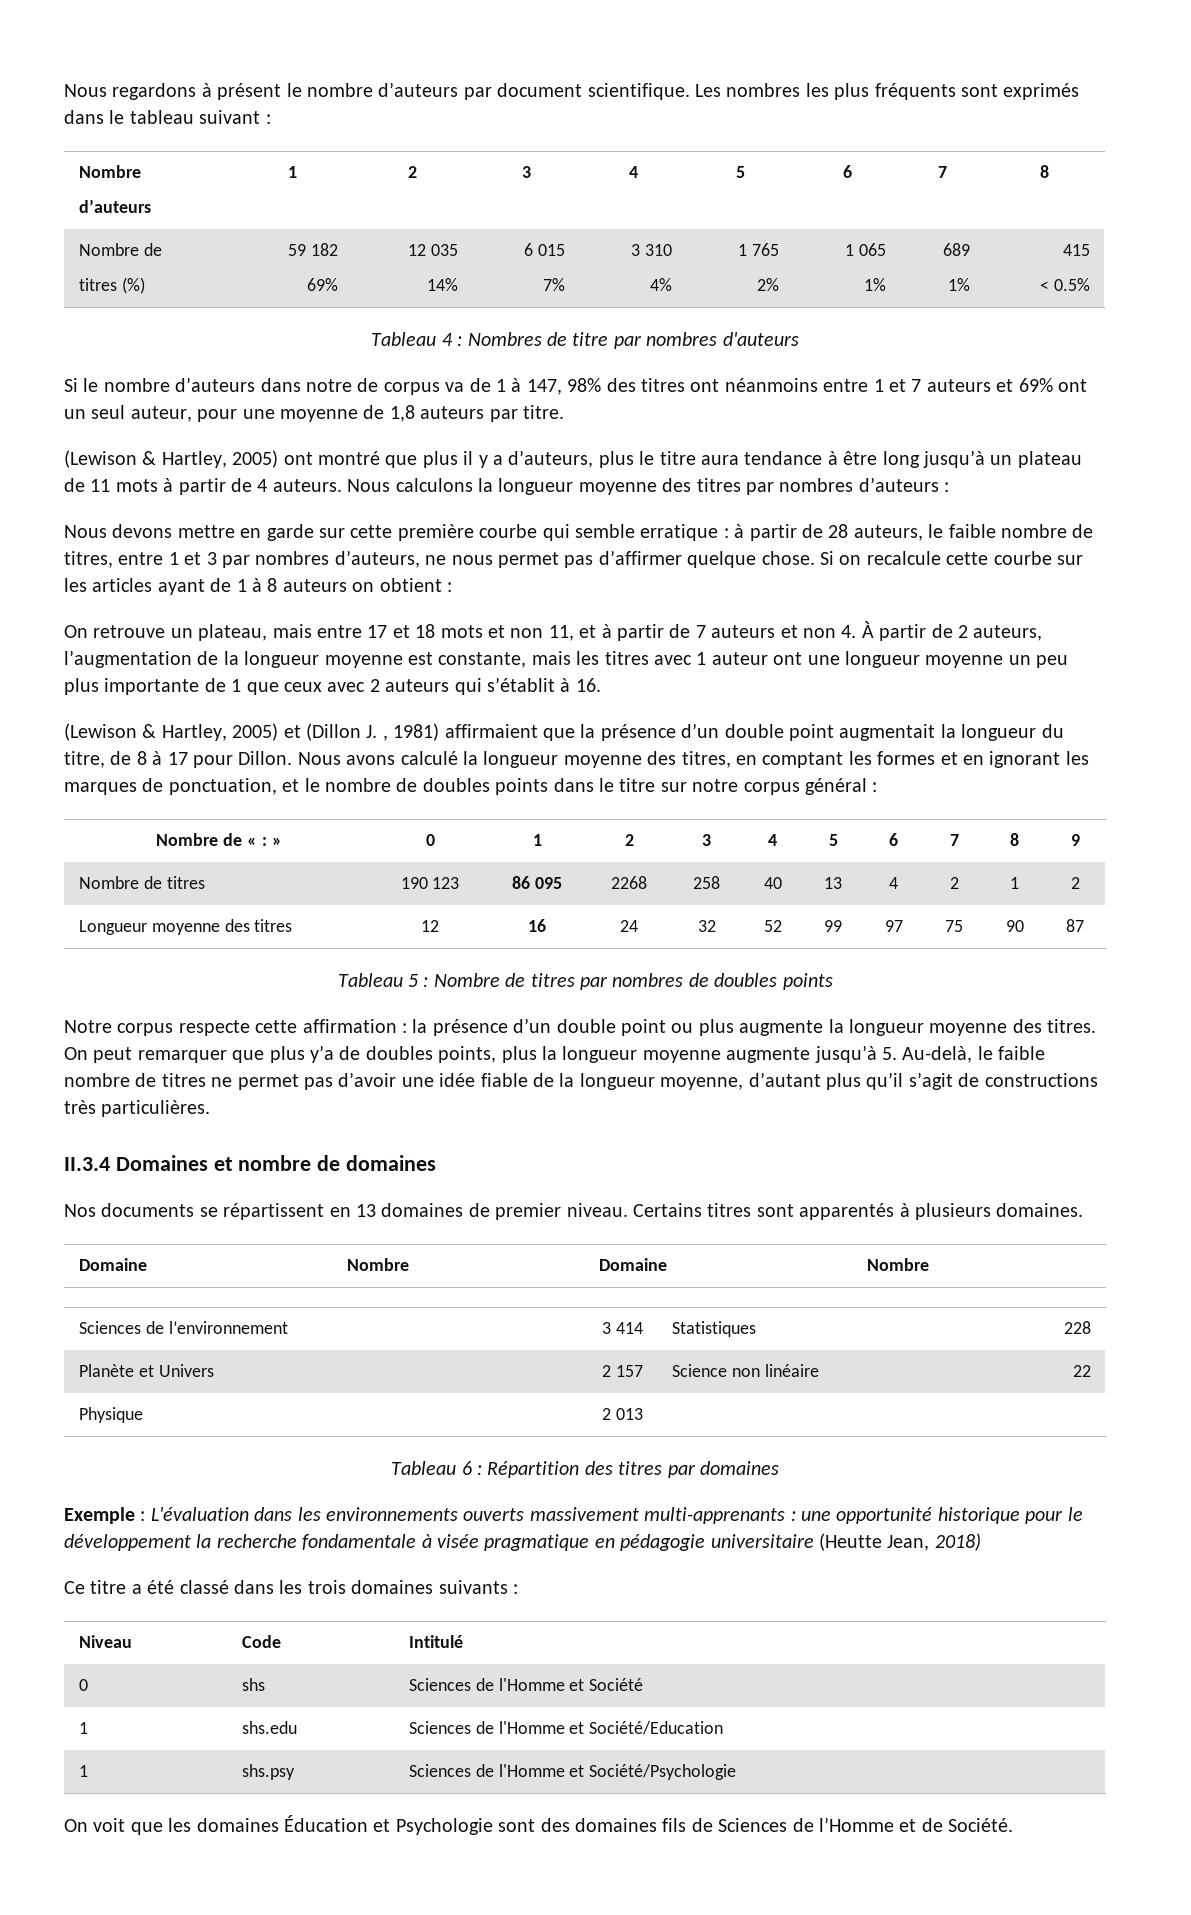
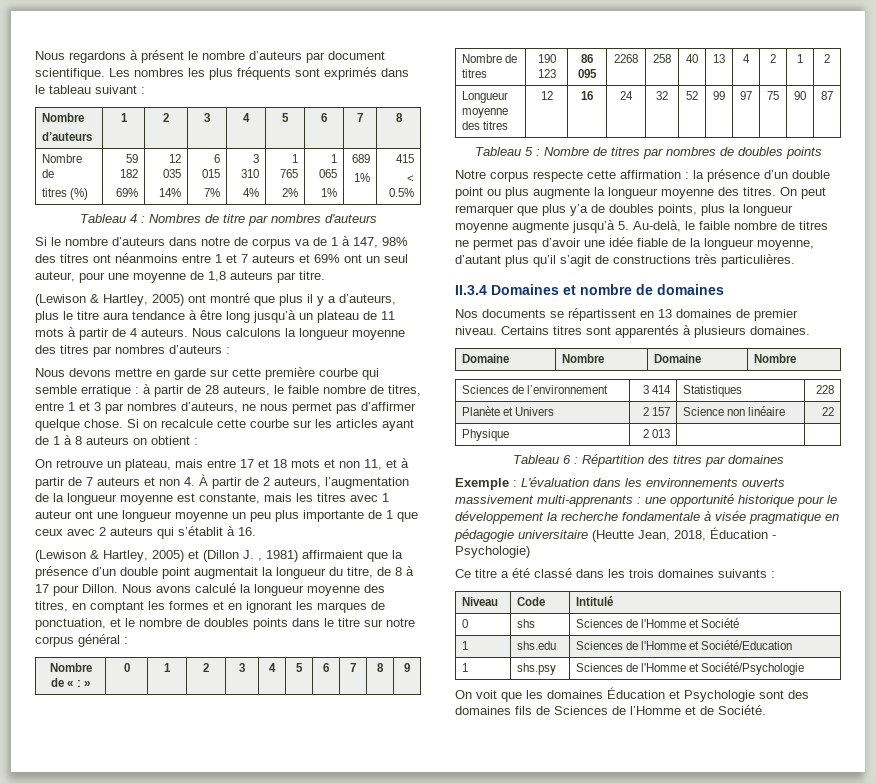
- Exemple : L'évaluation dans les environnements ouverts massivement multi-apprenants : une opportunité historique pour le développement la recherche fondamentale à visée pragmatique en pédagogie universitaire (Heutte Jean, 2018)
+ Exemple : L'évaluation dans les environnements ouverts massivement multi-apprenants : une opportunité historique pour le développement la recherche fondamentale à visée pragmatique en pédagogie universitaire (Heutte Jean, 2018, Éducation - Psychologie)

